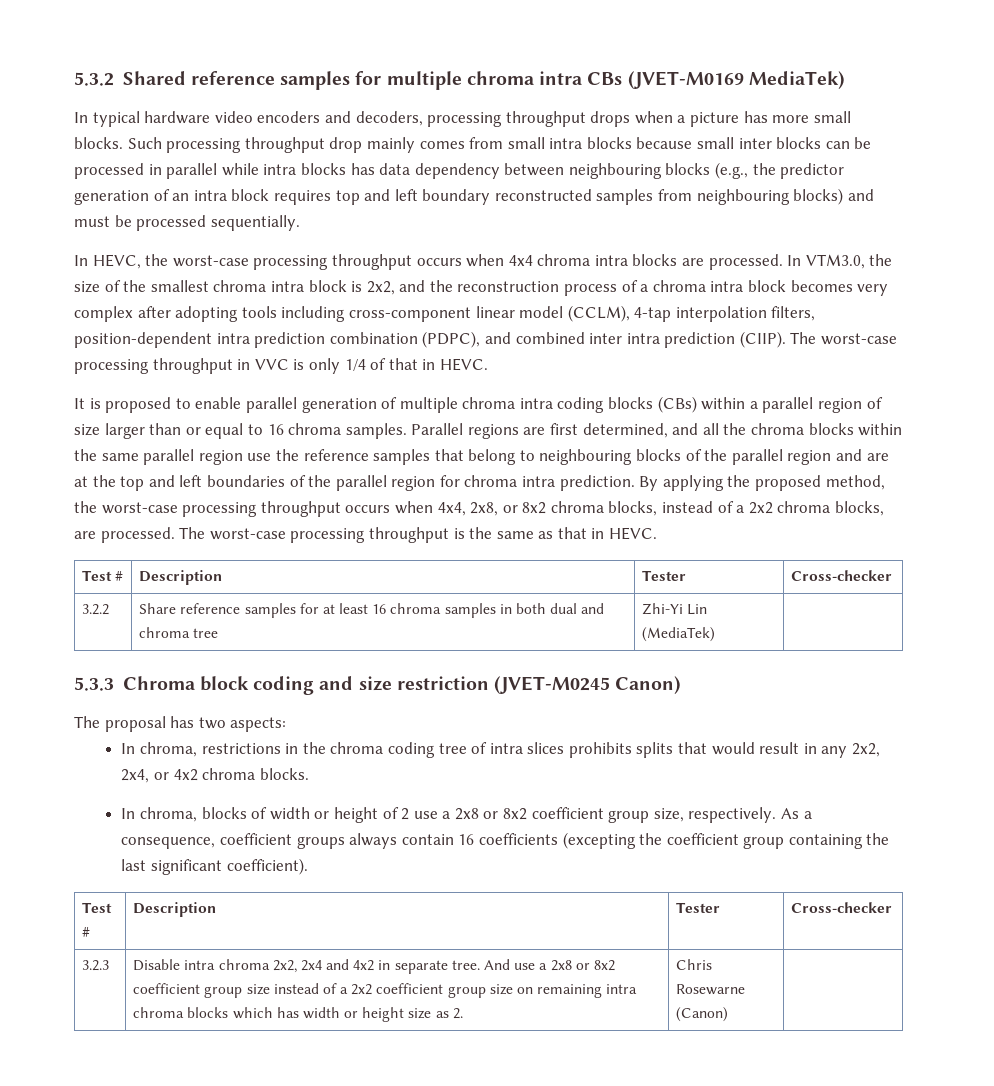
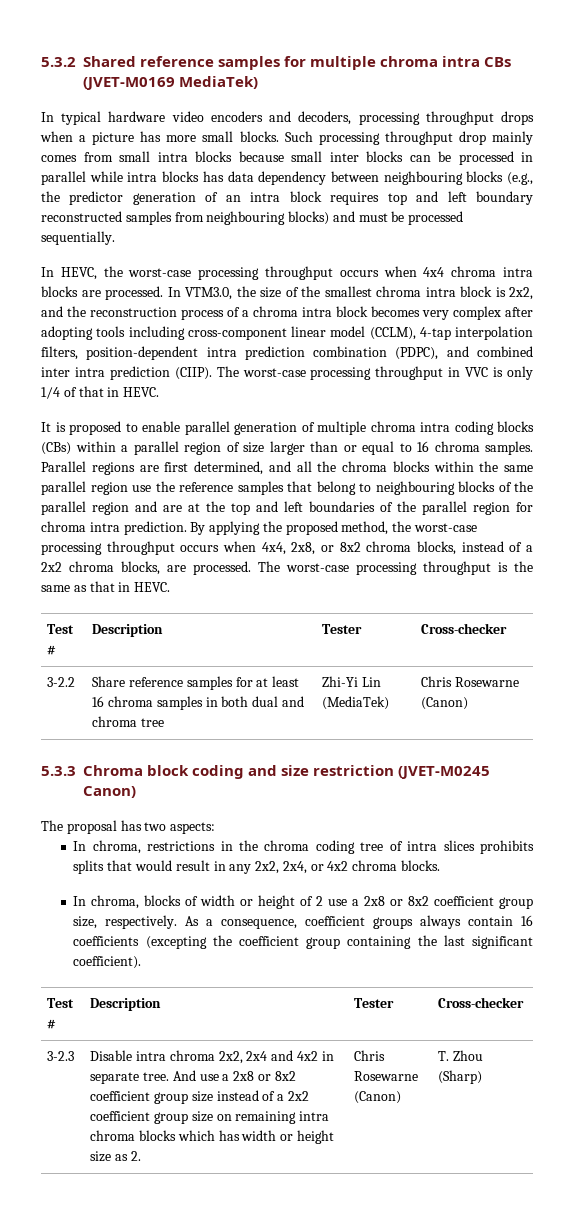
- 3.2.2 | Share reference samples for at least 16 chroma samples in both dual and chroma tree | Zhi-Yi Lin (MediaTek) |
+ 3-2.2 | Share reference samples for at least 16 chroma samples in both dual and chroma tree | Zhi-Yi Lin (MediaTek) | Chris Rosewarne (Canon)
- 3.2.3
+ 3-2.3
+ T. Zhou (Sharp)

